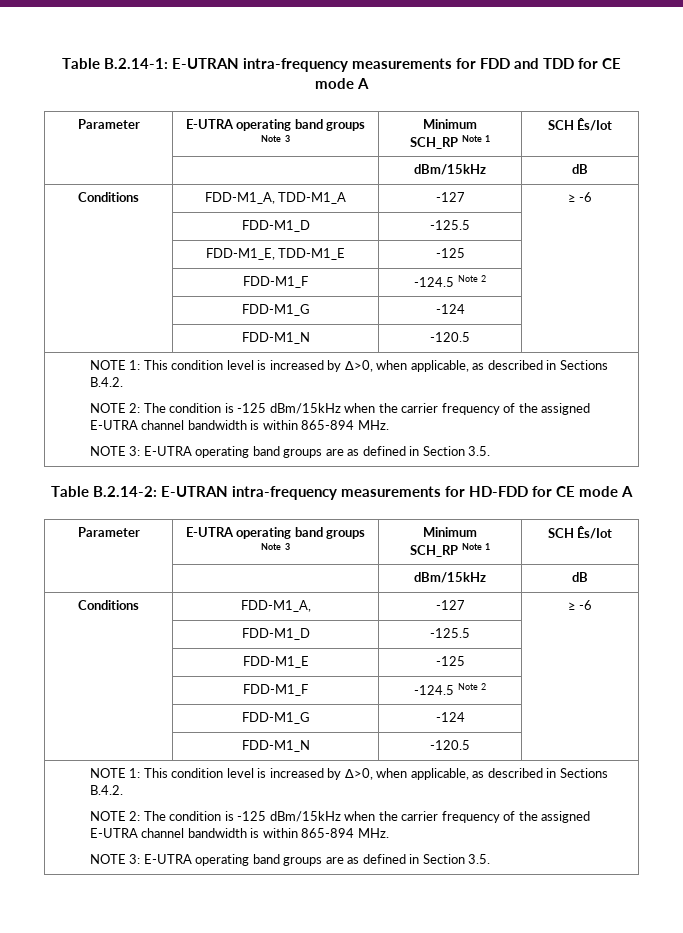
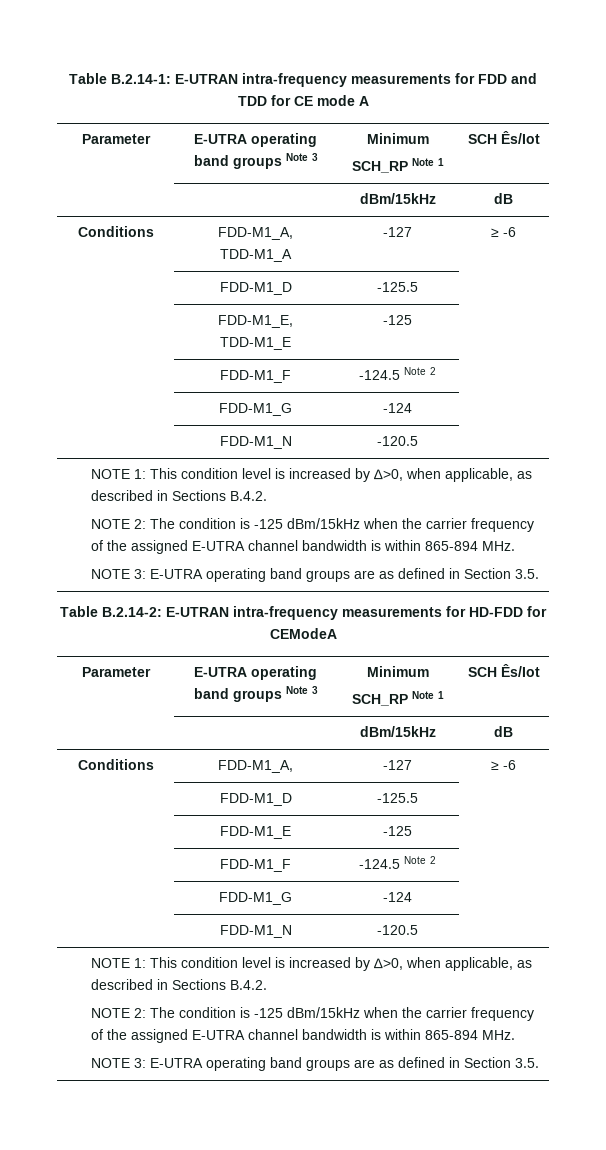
- Table B.2.14-2: E-UTRAN intra-frequency measurements for HD-FDD for CE mode A
+ Table B.2.14-2: E-UTRAN intra-frequency measurements for HD-FDD for CEModeA

